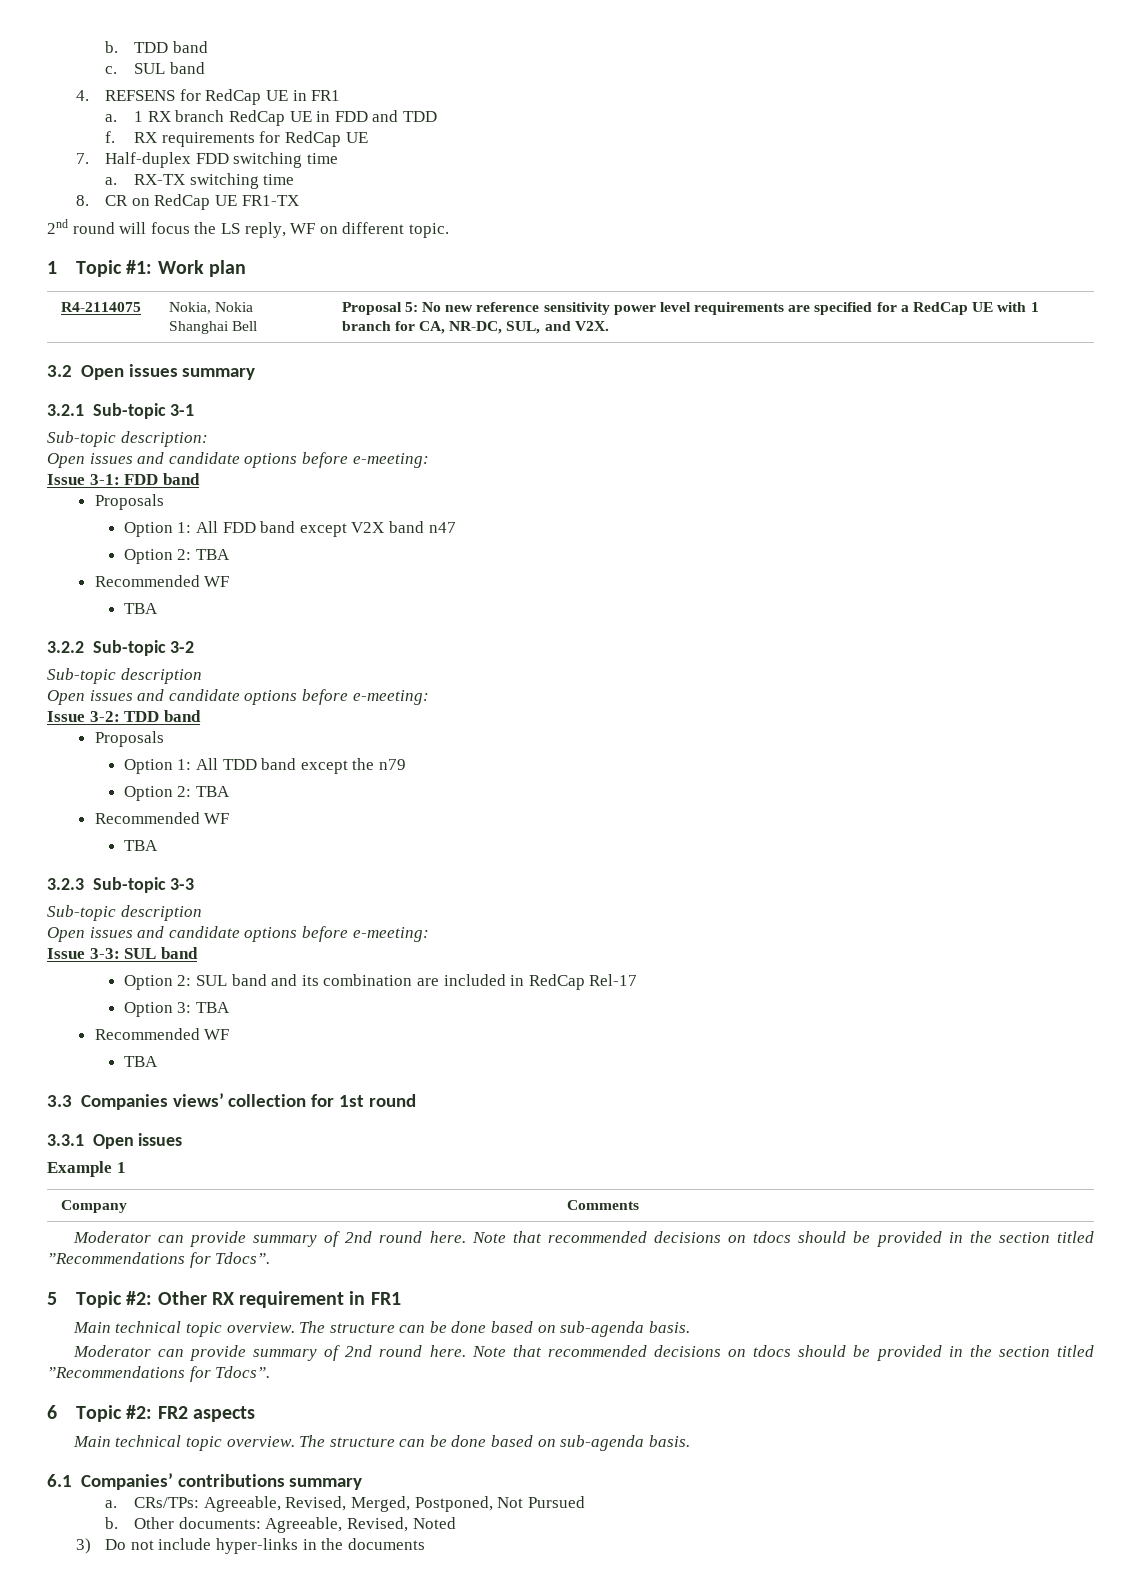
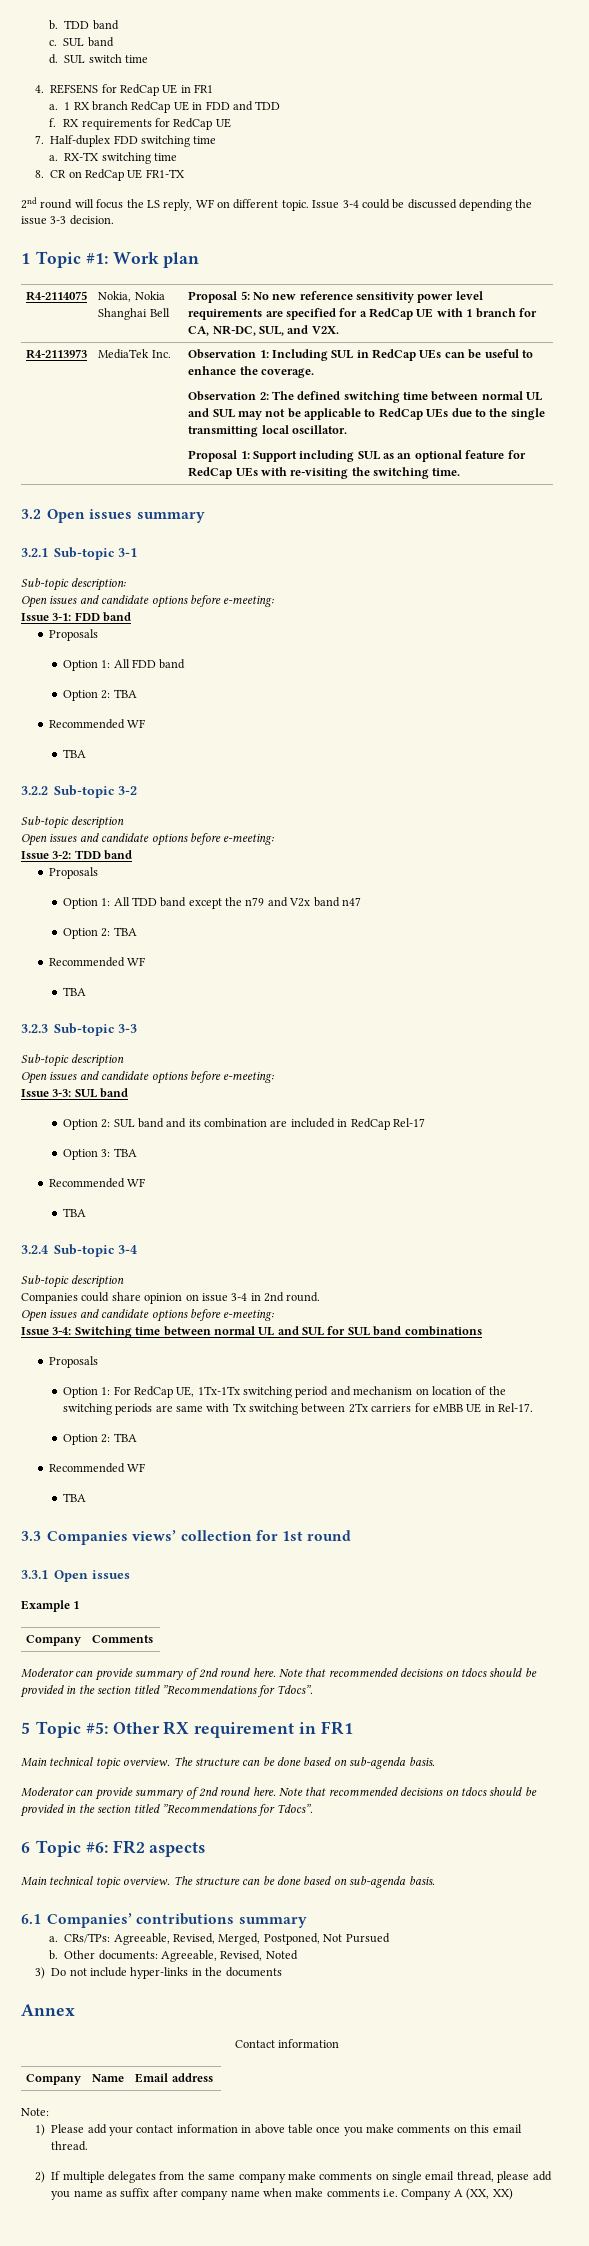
+ d. SUL switch time
+ Issue 3-4 could be discussed depending the issue 3-3 decision.
+ R4-2113973 | MediaTek Inc. | Observation 1: Including SUL in RedCap UEs can be useful to enhance the coverage.
+ Observation 2: The defined switching time between normal UL and SUL may not be applicable to RedCap UEs due to the single transmitting local oscillator.
+ Proposal 1: Support including SUL as an optional feature for RedCap UEs with re-visiting the switching time.
- Option 1: All FDD band except V2X band n47
+ Option 1: All FDD band
- Option 1: All TDD band except the n79
+ Option 1: All TDD band except the n79 and V2x band n47
+ 3.2.4 Sub-topic 3-4
+ Sub-topic description
+ Companies could share opinion on issue 3-4 in 2nd round.
+ Open issues and candidate options before e-meeting:
+ Issue 3-4: Switching time between normal UL and SUL for SUL band combinations
+ Proposals
+ Option 1: For RedCap UE, 1Tx-1Tx switching period and mechanism on location of the switching periods are same with Tx switching between 2Tx carriers for eMBB UE in Rel-17.
+ Option 2: TBA
+ Recommended WF
+ TBA
- 5 Topic #2: Other RX requirement in FR1
+ 5 Topic #5: Other RX requirement in FR1
- 6 Topic #2: FR2 aspects
+ 6 Topic #6: FR2 aspects
+ Annex
+ Contact information
+ Company | Name | Email address
+ Note:
+ 1) Please add your contact information in above table once you make comments on this email thread.
+ 2) If multiple delegates from the same company make comments on single email thread, please add you name as suffix after company name when make comments i.e. Company A (XX, XX)

